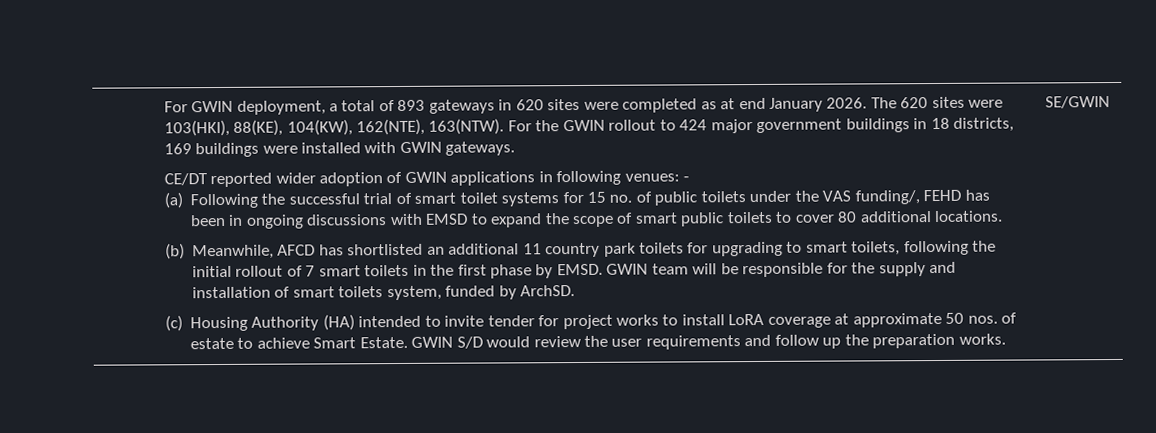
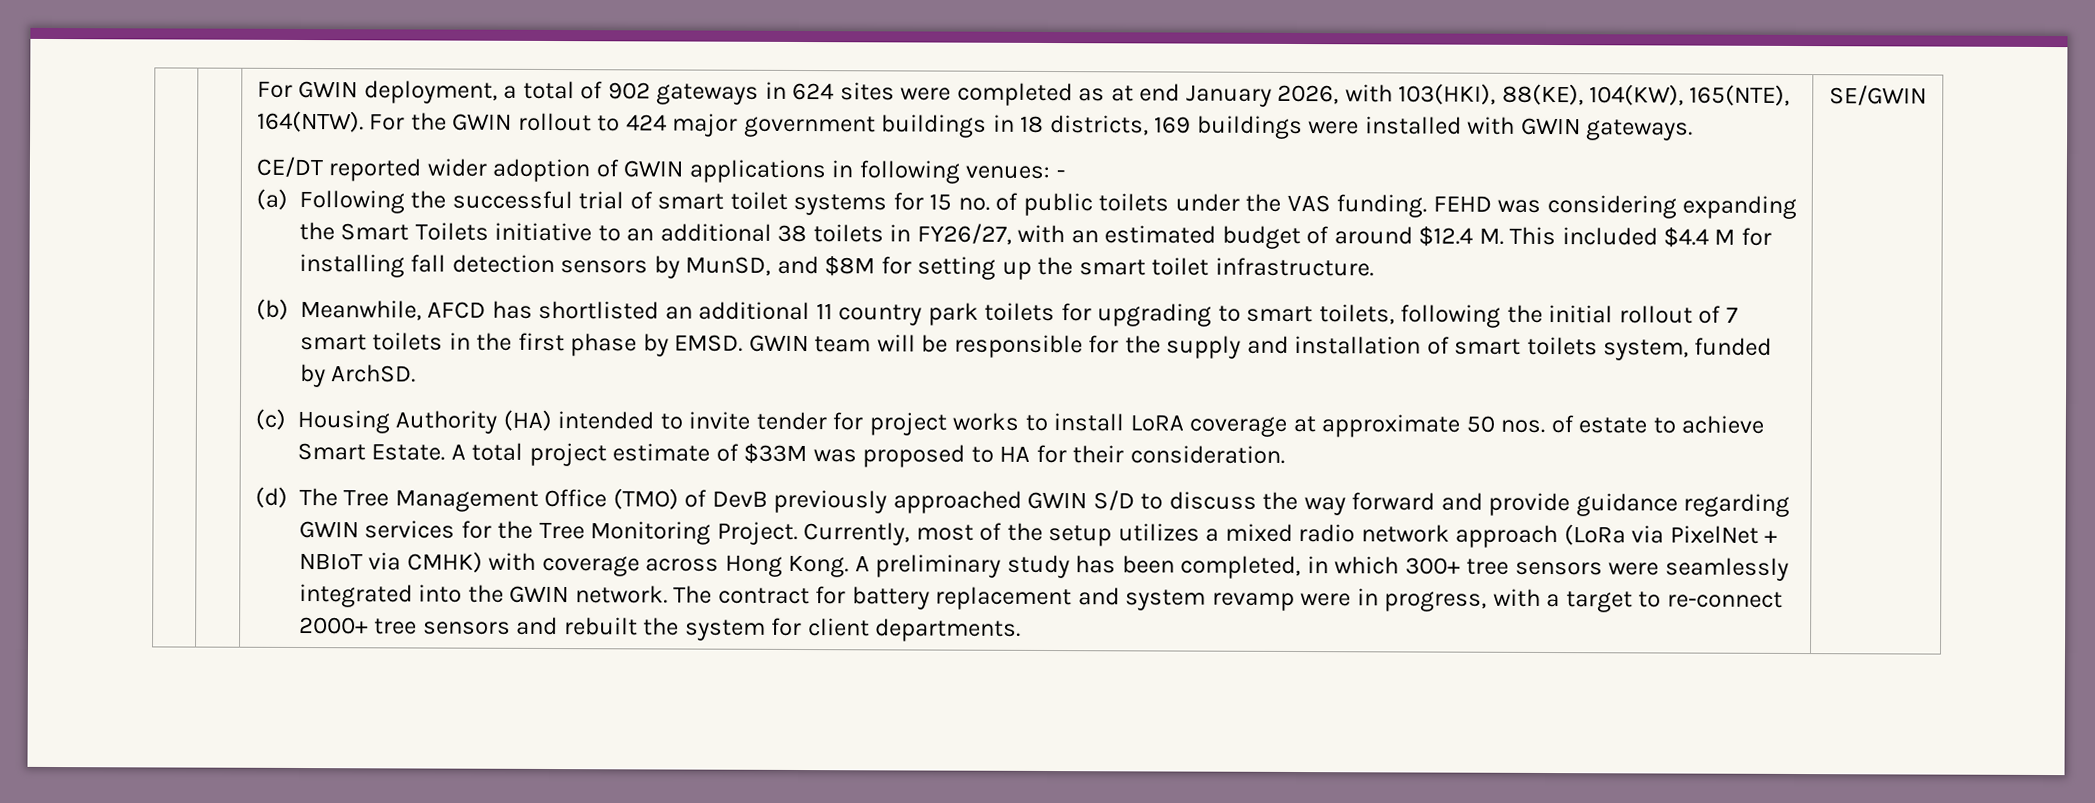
- For GWIN deployment, a total of 893 gateways in 620 sites were completed as at end January 2026. The 620 sites were 103(HKI), 88(KE), 104(KW), 162(NTE), 163(NTW).
+ For GWIN deployment, a total of 902 gateways in 624 sites were completed as at end January 2026, with 103(HKI), 88(KE), 104(KW), 165(NTE), 164(NTW).
- (a) Following the successful trial of smart toilet systems for 15 no. of public toilets under the VAS funding/, FEHD has been in ongoing discussions with EMSD to expand the scope of smart public toilets to cover 80 additional locations.
+ (a) Following the successful trial of smart toilet systems for 15 no. of public toilets under the VAS funding. FEHD was considering expanding the Smart Toilets initiative to an additional 38 toilets in FY26/27, with an estimated budget of around $12.4 M. This included $4.4 M for installing fall detection sensors by MunSD, and $8M for setting up the smart toilet infrastructure.
- GWIN S/D would review the user requirements and follow up the preparation works.
+ A total project estimate of $33M was proposed to HA for their consideration.
+ (d) The Tree Management Office (TMO) of DevB previously approached GWIN S/D to discuss the way forward and provide guidance regarding GWIN services for the Tree Monitoring Project. Currently, most of the setup utilizes a mixed radio network approach (LoRa via PixelNet + NBIoT via CMHK) with coverage across Hong Kong. A preliminary study has been completed, in which 300+ tree sensors were seamlessly integrated into the GWIN network. The contract for battery replacement and system revamp were in progress, with a target to re-connect 2000+ tree sensors and rebuilt the system for client departments.

